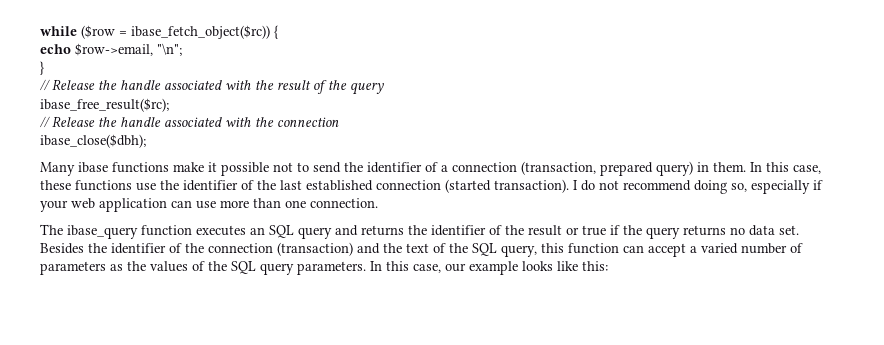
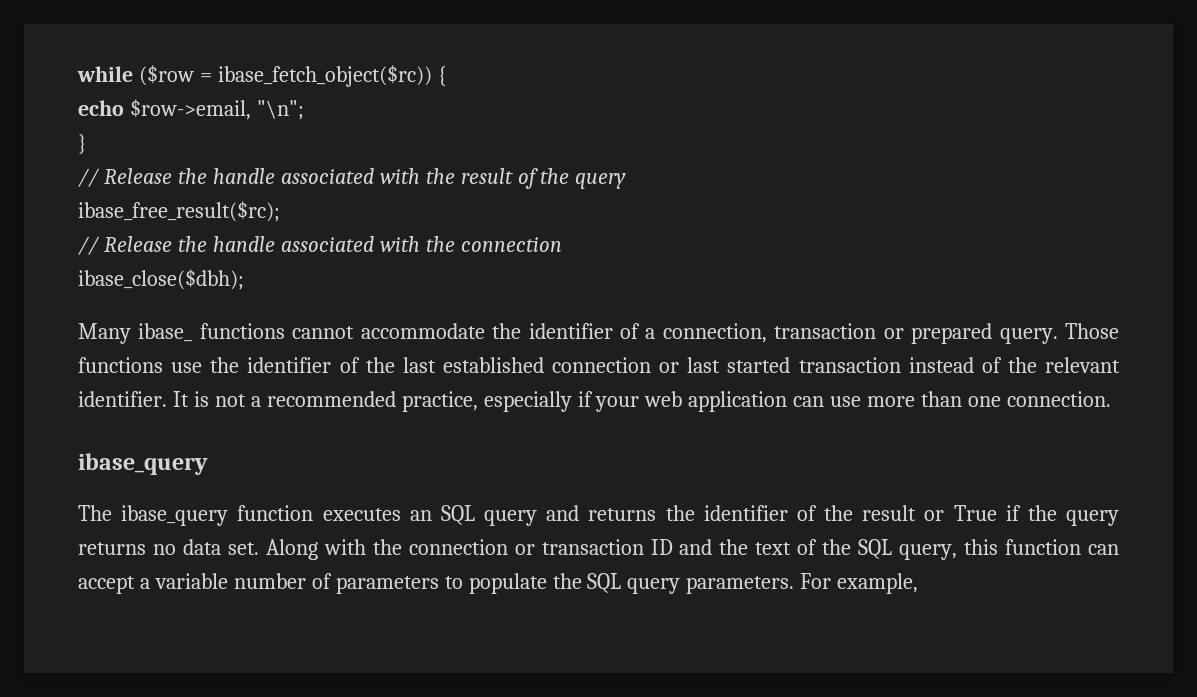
- Many ibase functions make it possible not to send the identifier of a connection (transaction, prepared query) in them. In this case, these functions use the identifier of the last established connection (started transaction). I do not recommend doing so, especially if your web application can use more than one connection.
+ Many ibase_ functions cannot accommodate the identifier of a connection, transaction or prepared query. Those functions use the identifier of the last established connection or last started transaction instead of the relevant identifier. It is not a recommended practice, especially if your web application can use more than one connection.
+ ibase_query
- The ibase_query function executes an SQL query and returns the identifier of the result or true if the query returns no data set.
+ The ibase_query function executes an SQL query and returns the identifier of the result or True if the query returns no data set.
- Besides the identifier of the connection (transaction) and the text of the SQL query, this function can accept a varied number of parameters as the values of the SQL query parameters. In this case, our example looks like this:
+ Along with the connection or transaction ID and the text of the SQL query, this function can accept a variable number of parameters to populate the SQL query parameters. For example,

